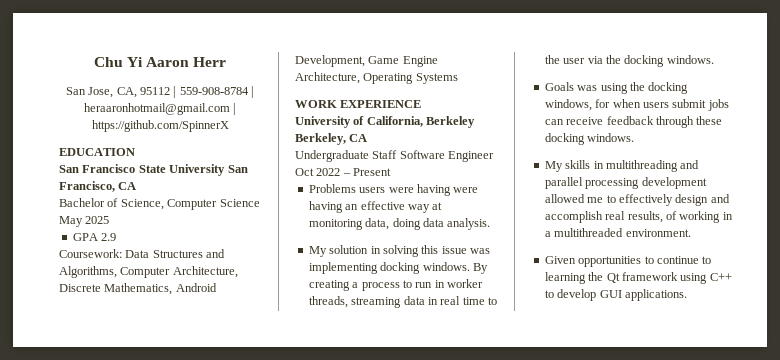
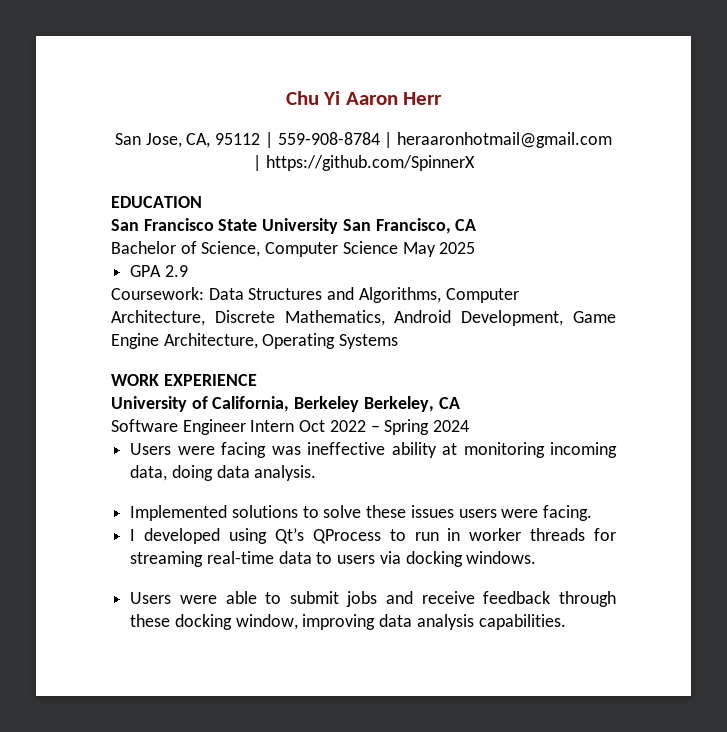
- Undergraduate Staff Software Engineer Oct 2022 – Present
- Problems users were having were having an effective way at monitoring data, doing data analysis.
+ Software Engineer Intern Oct 2022 – Spring 2024
+ Users were facing was ineffective ability at monitoring incoming data, doing data analysis.
- My solution in solving this issue was implementing docking windows. By creating a process to run in worker threads, streaming data in real time to the user via the docking windows.
- Goals was using the docking windows, for when users submit jobs can receive feedback through these docking windows.
- My skills in multithreading and parallel processing development allowed me to effectively design and accomplish real results, of working in a multithreaded environment.
- Given opportunities to continue to learning the Qt framework using C++ to develop GUI applications.
+ Implemented solutions to solve these issues users were facing.
+ I developed using Qt’s QProcess to run in worker threads for streaming real-time data to users via docking windows.
+ Users were able to submit jobs and receive feedback through these docking window, improving data analysis capabilities.

